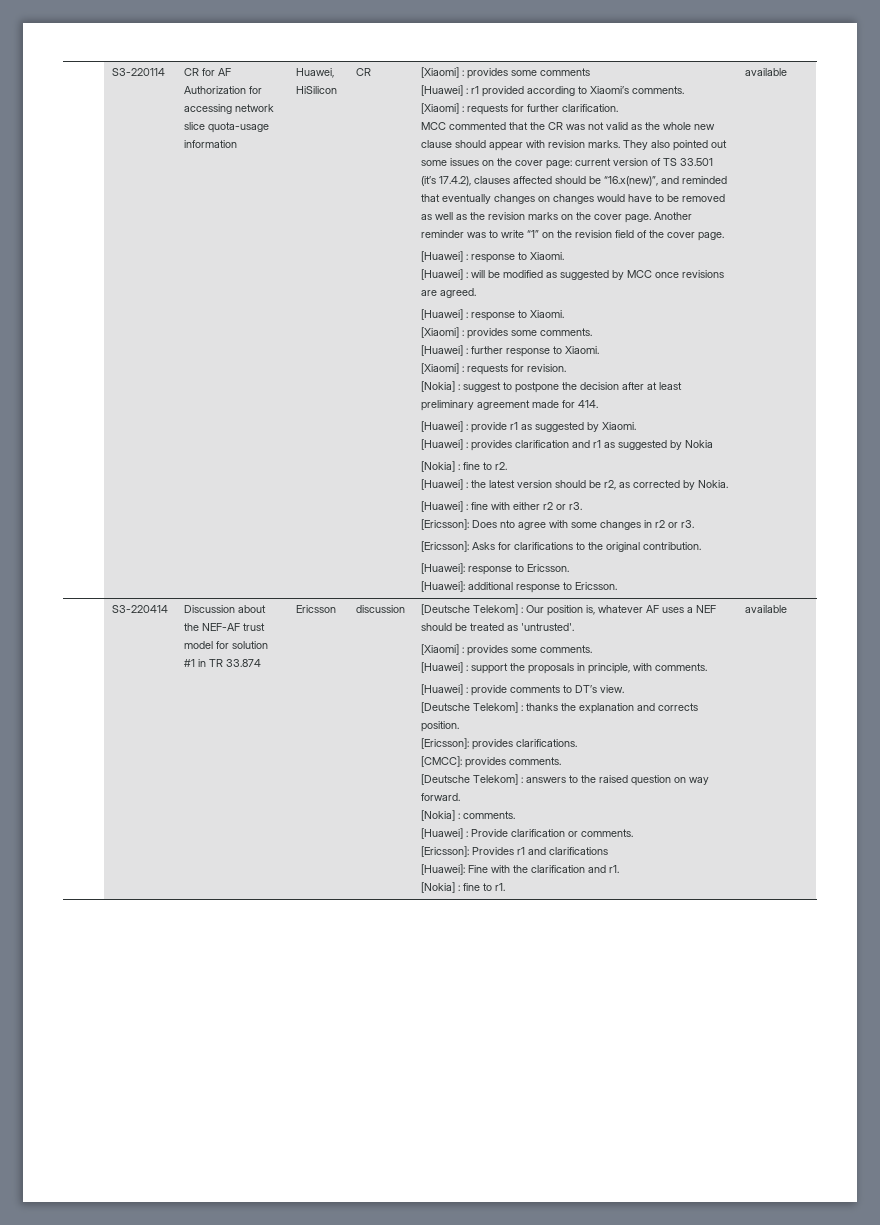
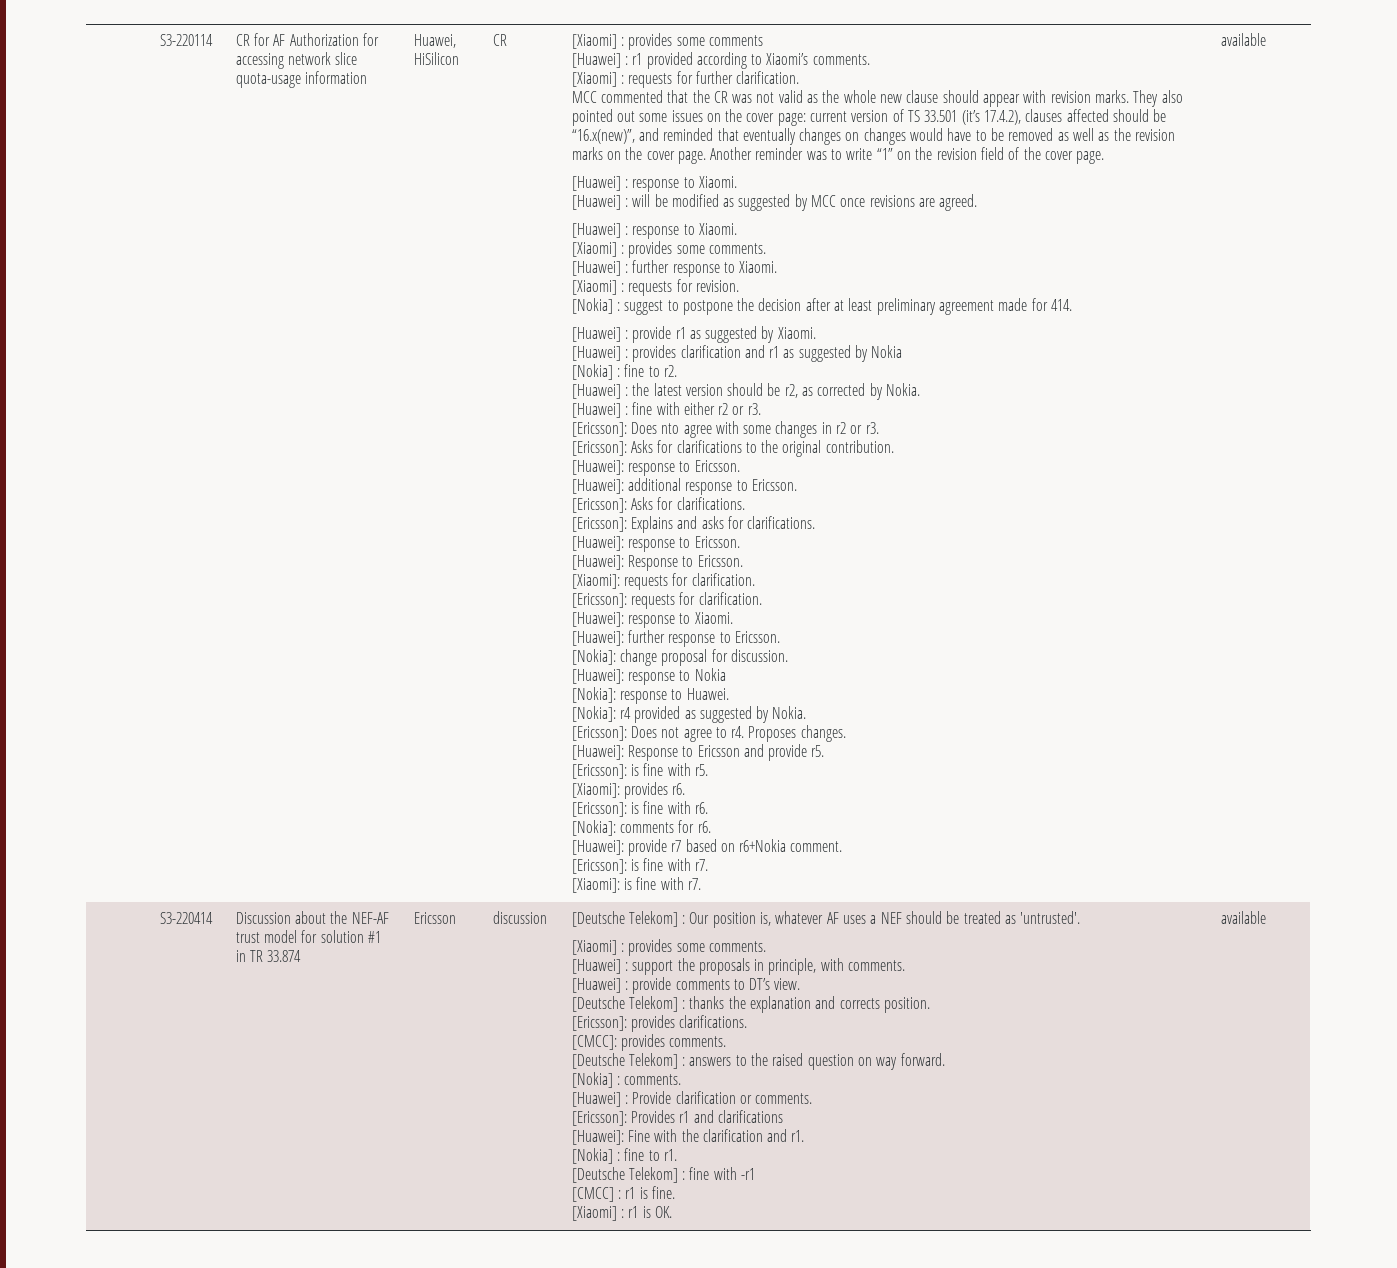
+ [Ericsson]: Asks for clarifications.
+ [Ericsson]: Explains and asks for clarifications.
+ [Huawei]: response to Ericsson.
+ [Huawei]: Response to Ericsson.
+ [Xiaomi]: requests for clarification.
+ [Ericsson]: requests for clarification.
+ [Huawei]: response to Xiaomi.
+ [Huawei]: further response to Ericsson.
+ [Nokia]: change proposal for discussion.
+ [Huawei]: response to Nokia
+ [Nokia]: response to Huawei.
+ [Nokia]: r4 provided as suggested by Nokia.
+ [Ericsson]: Does not agree to r4. Proposes changes.
+ [Huawei]: Response to Ericsson and provide r5.
+ [Ericsson]: is fine with r5.
+ [Xiaomi]: provides r6.
+ [Ericsson]: is fine with r6.
+ [Nokia]: comments for r6.
+ [Huawei]: provide r7 based on r6+Nokia comment.
+ [Ericsson]: is fine with r7.
+ [Xiaomi]: is fine with r7.
+ [Deutsche Telekom] : fine with -r1
+ [CMCC] : r1 is fine.
+ [Xiaomi] : r1 is OK.

